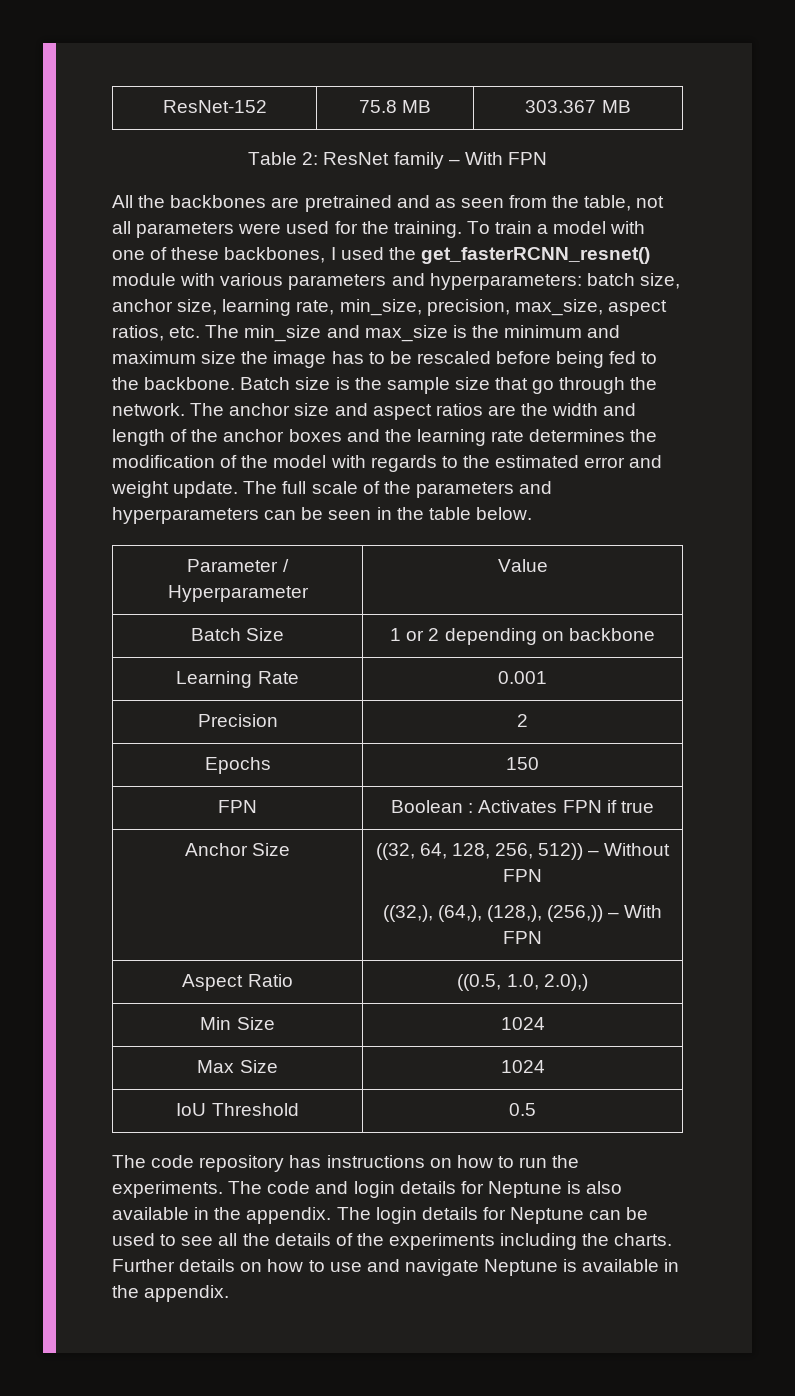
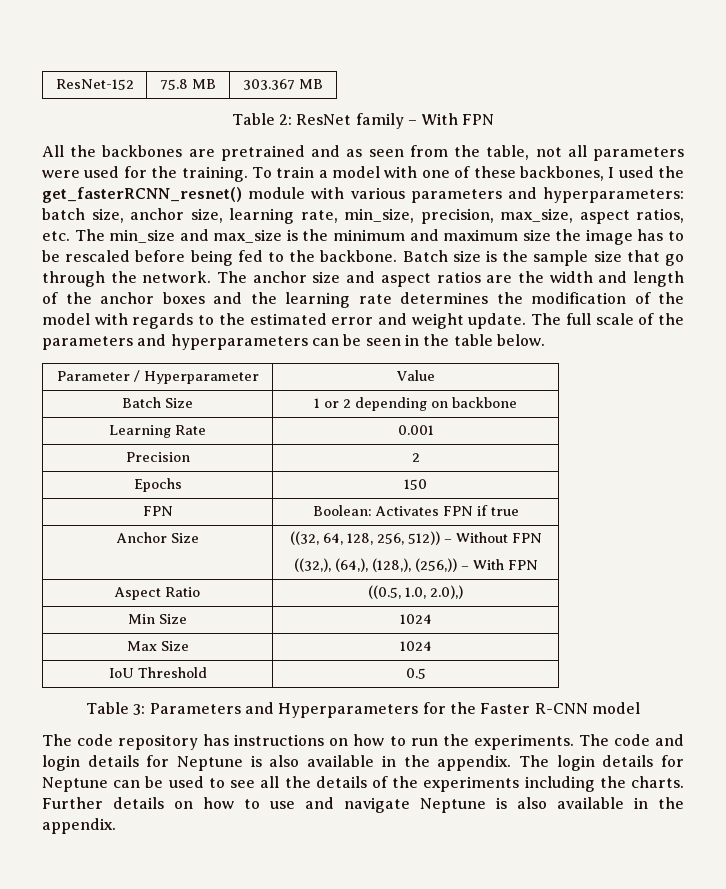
- FPN | Boolean : Activates FPN if true
+ FPN | Boolean: Activates FPN if true
+ Table 3: Parameters and Hyperparameters for the Faster R-CNN model
- Further details on how to use and navigate Neptune is available in the appendix.
+ Further details on how to use and navigate Neptune is also available in the appendix.

